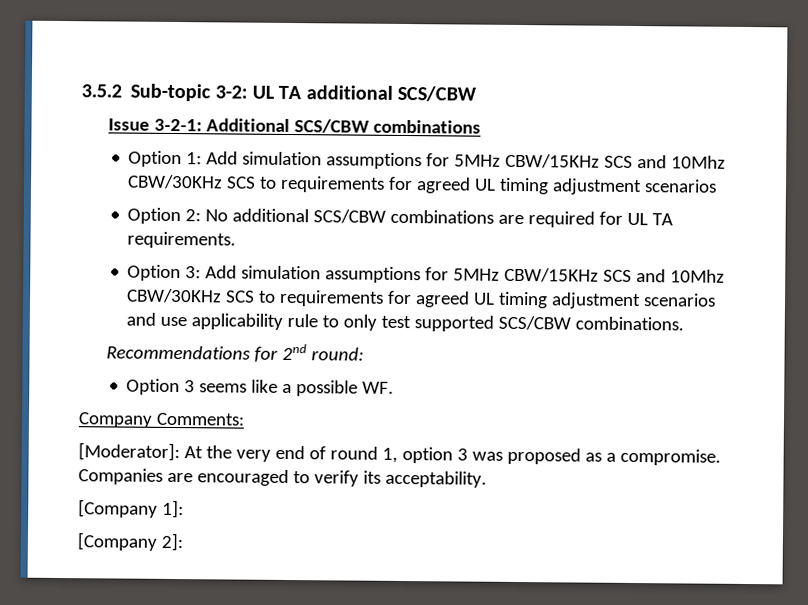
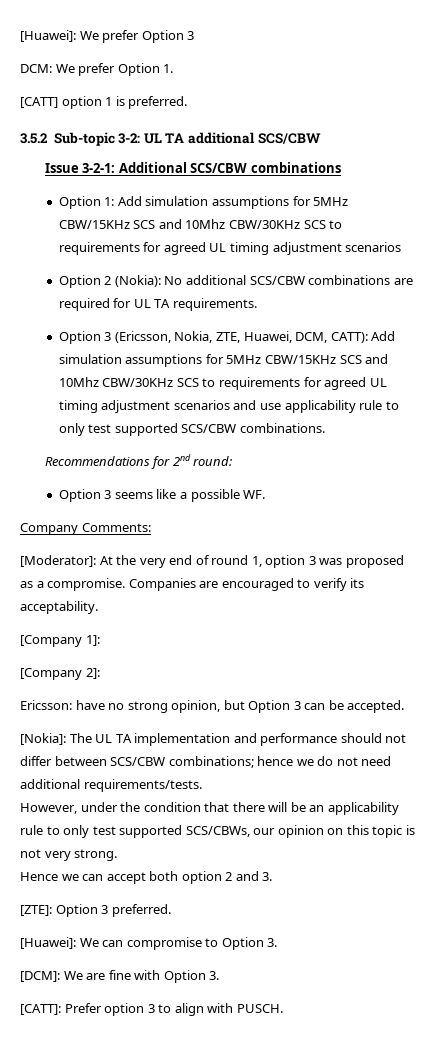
+ [Huawei]: We prefer Option 3
+ DCM: We prefer Option 1.
+ [CATT] option 1 is preferred.
- Option 2: No additional SCS/CBW combinations are required for UL TA requirements.
+ Option 2 (Nokia): No additional SCS/CBW combinations are required for UL TA requirements.
- Option 3: Add simulation assumptions for 5MHz CBW/15KHz SCS and 10Mhz CBW/30KHz SCS to requirements for agreed UL timing adjustment scenarios and use applicability rule to only test supported SCS/CBW combinations.
+ Option 3 (Ericsson, Nokia, ZTE, Huawei, DCM, CATT): Add simulation assumptions for 5MHz CBW/15KHz SCS and 10Mhz CBW/30KHz SCS to requirements for agreed UL timing adjustment scenarios and use applicability rule to only test supported SCS/CBW combinations.
+ Ericsson: have no strong opinion, but Option 3 can be accepted.
+ [Nokia]: The UL TA implementation and performance should not differ between SCS/CBW combinations; hence we do not need additional requirements/tests.
+ However, under the condition that there will be an applicability rule to only test supported SCS/CBWs, our opinion on this topic is not very strong.
+ Hence we can accept both option 2 and 3.
+ [ZTE]: Option 3 preferred.
+ [Huawei]: We can compromise to Option 3.
+ [DCM]: We are fine with Option 3.
+ [CATT]: Prefer option 3 to align with PUSCH.

